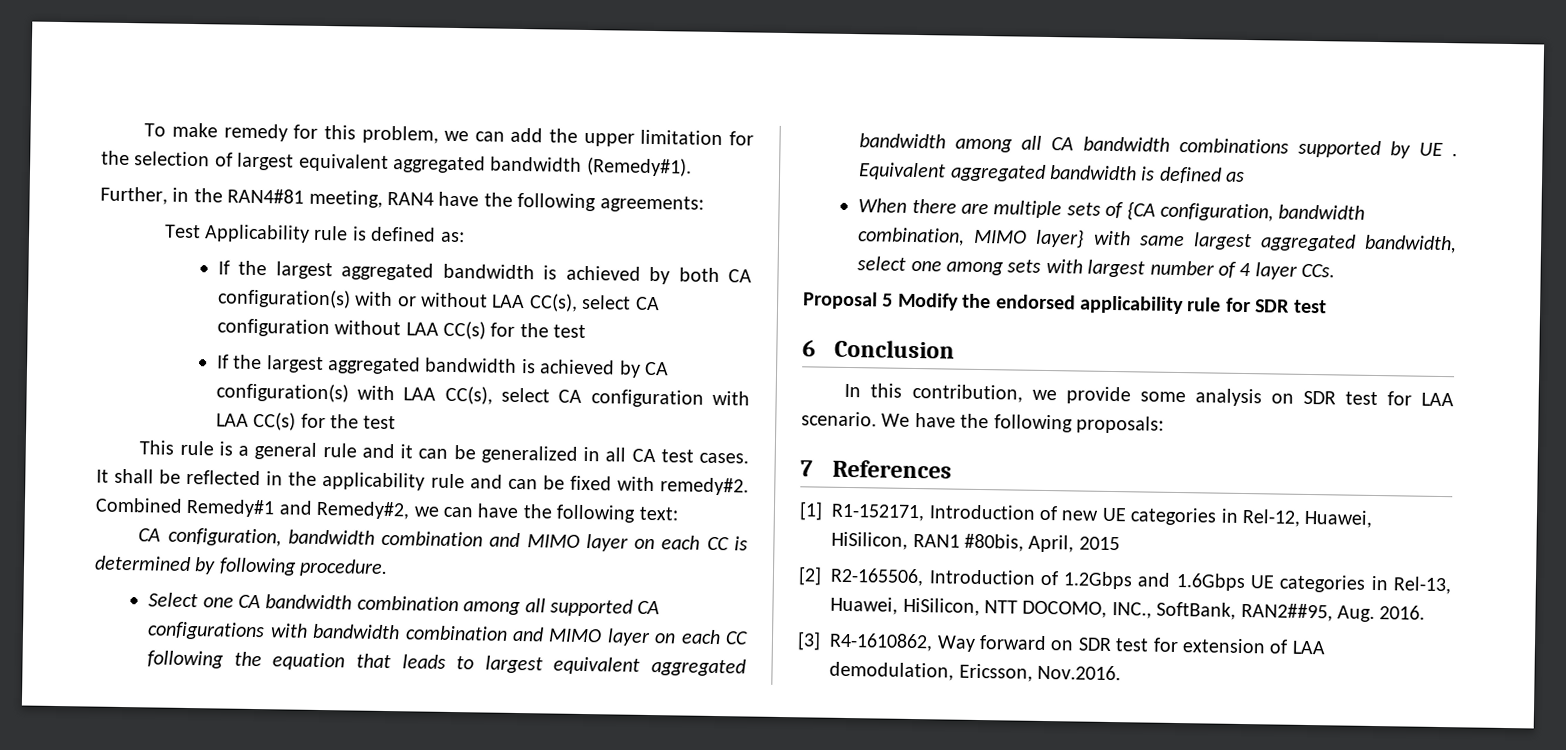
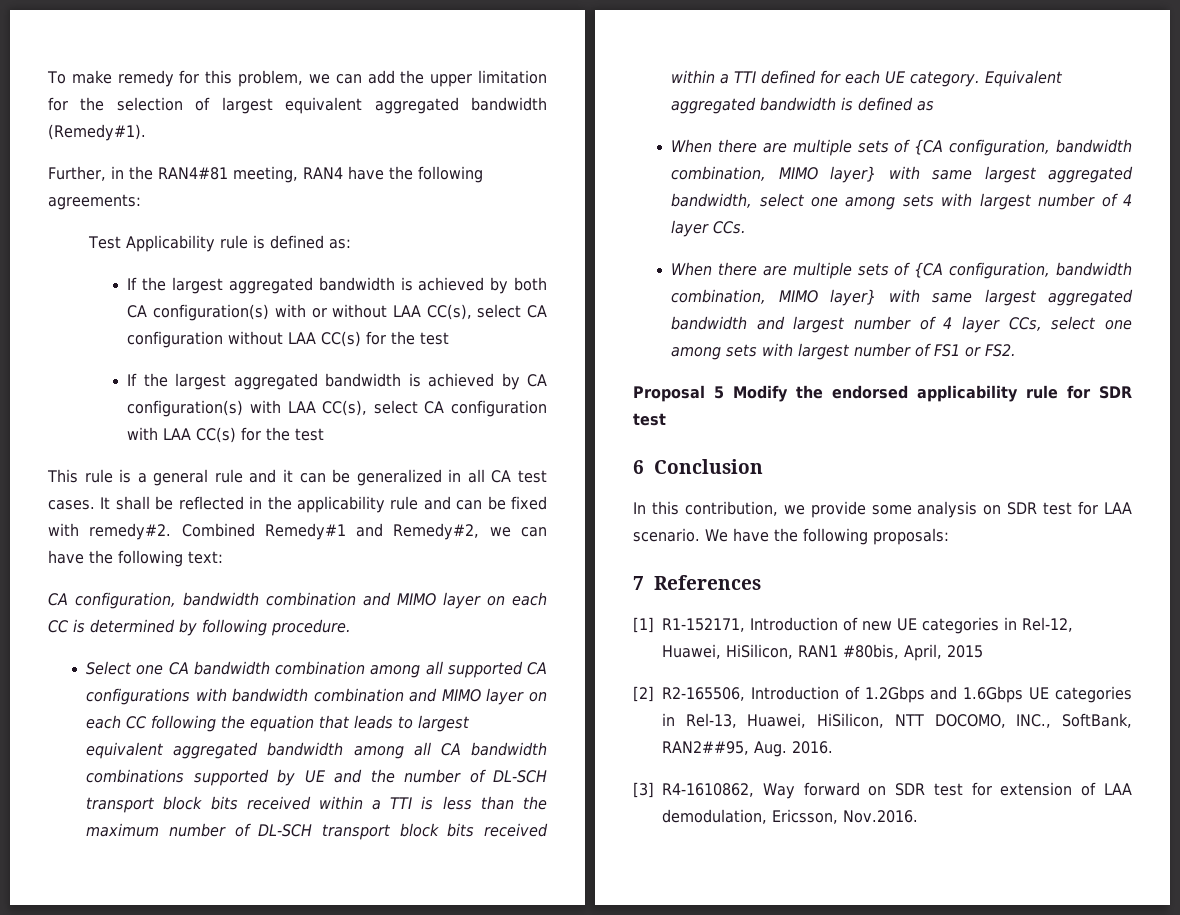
- Select one CA bandwidth combination among all supported CA configurations with bandwidth combination and MIMO layer on each CC following the equation that leads to largest equivalent aggregated bandwidth among all CA bandwidth combinations supported by UE .
+ Select one CA bandwidth combination among all supported CA configurations with bandwidth combination and MIMO layer on each CC following the equation that leads to largest equivalent aggregated bandwidth among all CA bandwidth combinations supported by UE and the number of DL-SCH transport block bits received within a TTI is less than the maximum number of DL-SCH transport block bits received within a TTI defined for each UE category.
+ When there are multiple sets of {CA configuration, bandwidth combination, MIMO layer} with same largest aggregated bandwidth and largest number of 4 layer CCs, select one among sets with largest number of FS1 or FS2.

